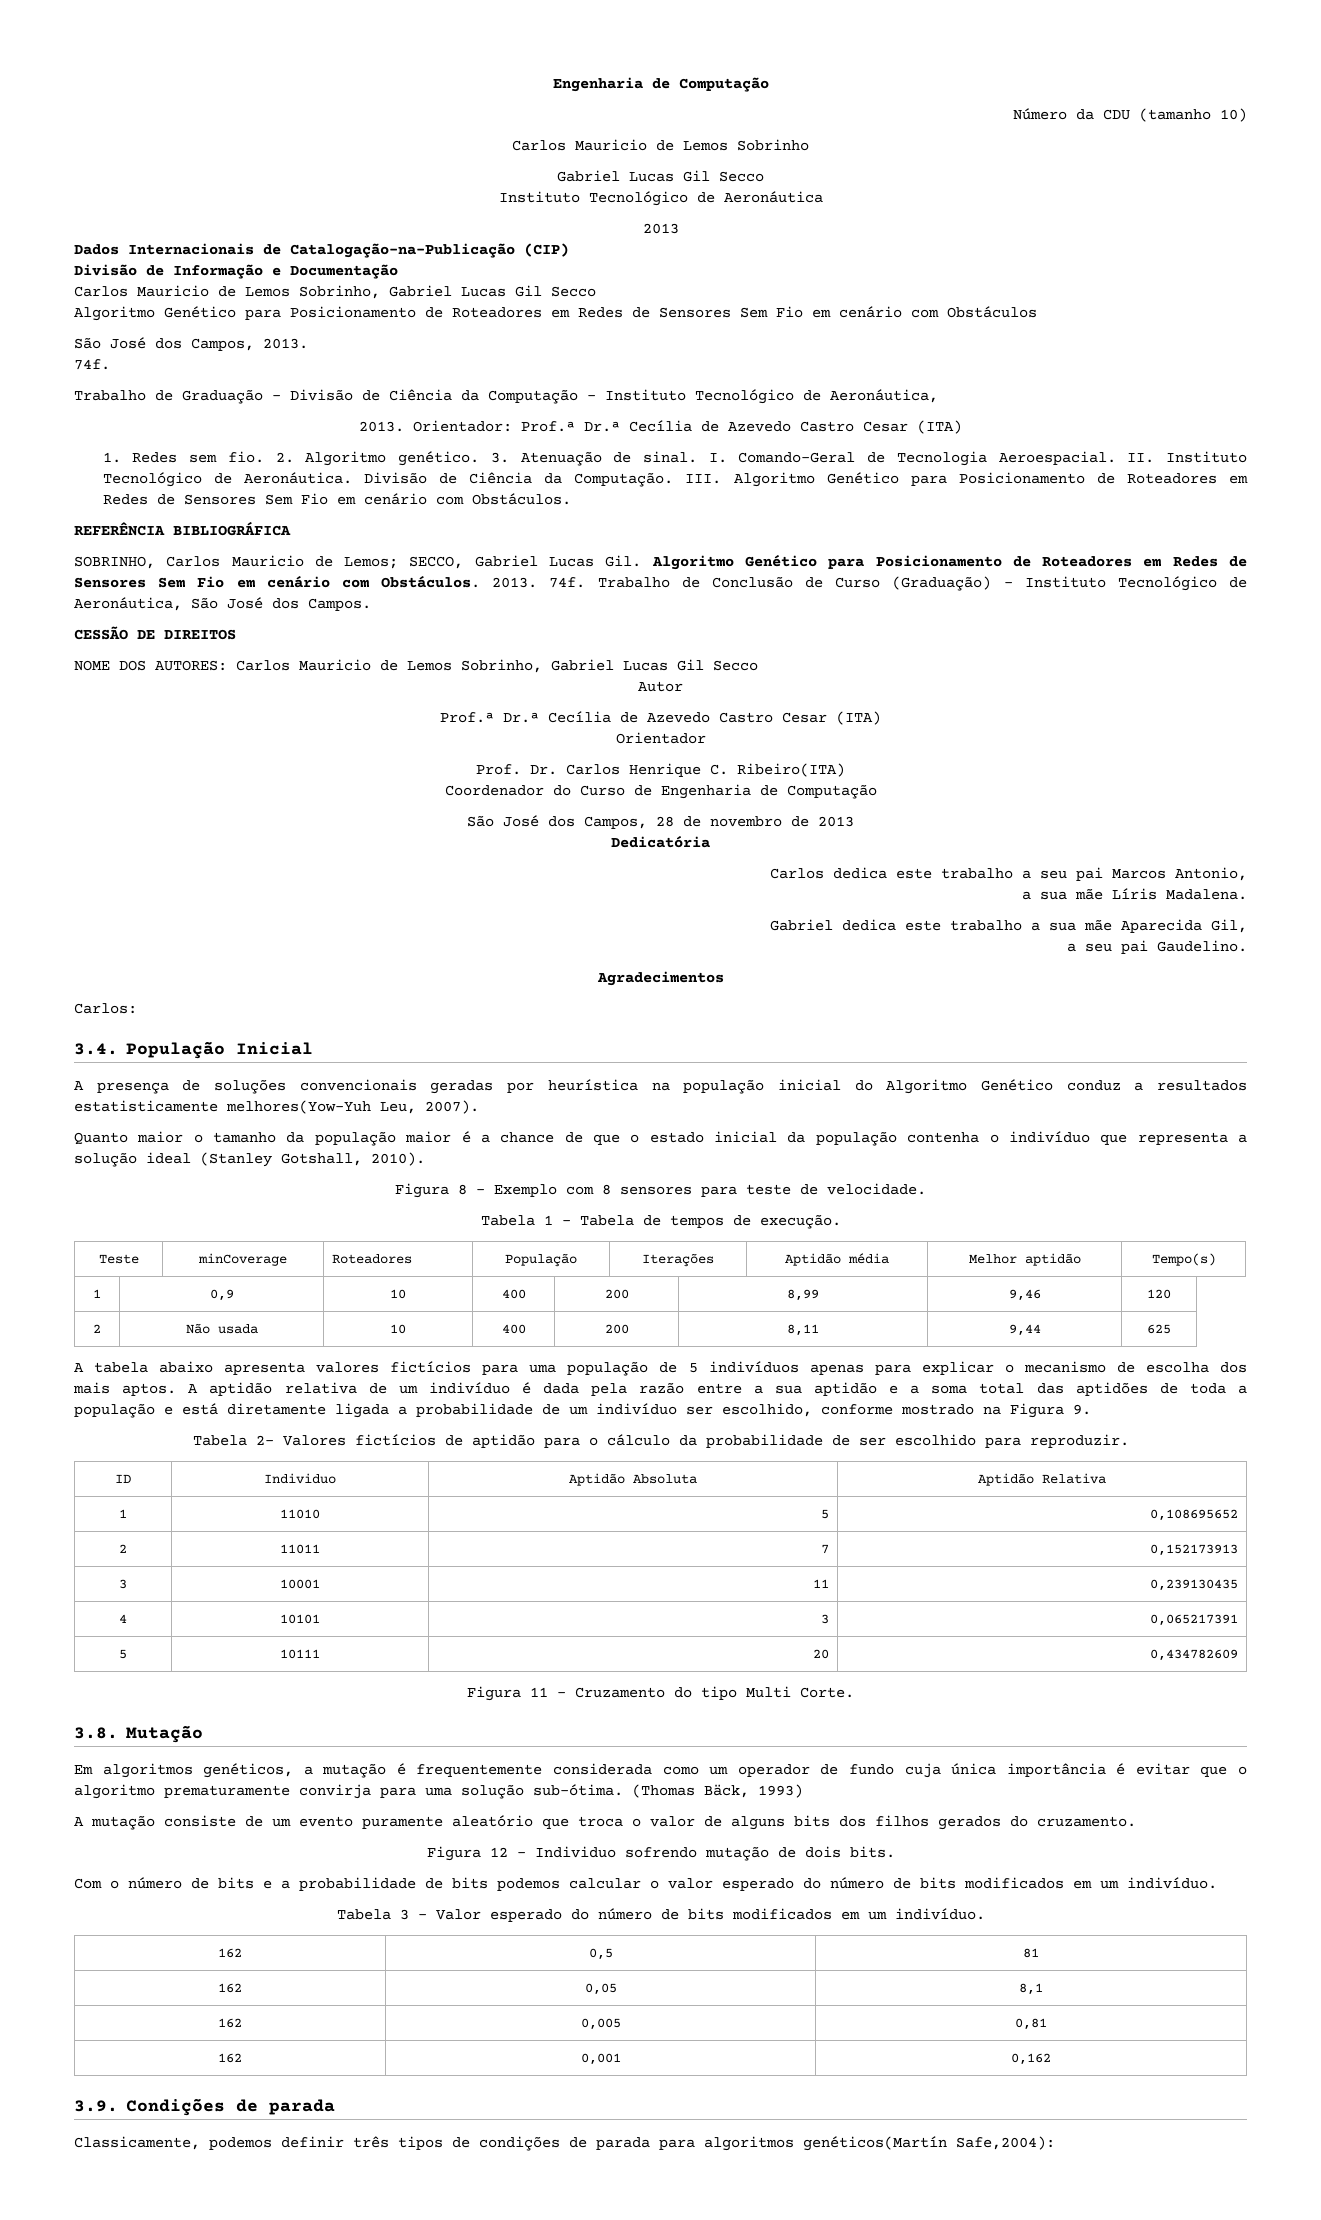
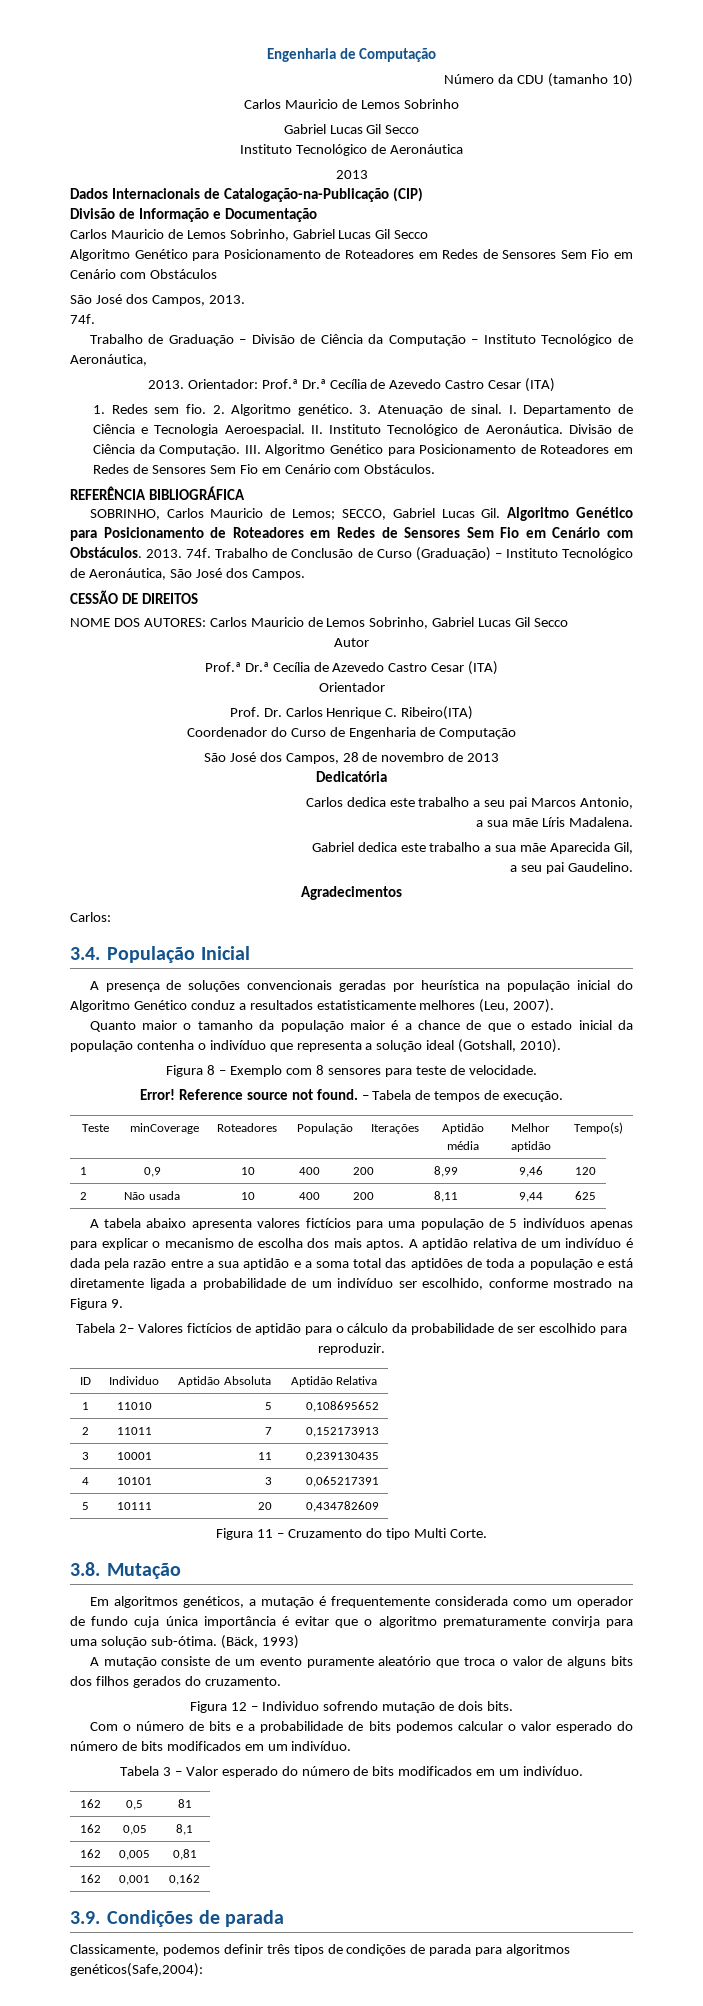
- Algoritmo Genético para Posicionamento de Roteadores em Redes de Sensores Sem Fio em cenário com Obstáculos
+ Algoritmo Genético para Posicionamento de Roteadores em Redes de Sensores Sem Fio em Cenário com Obstáculos
- I. Comando-Geral de Tecnologia Aeroespacial.
+ I. Departamento de Ciência e Tecnologia Aeroespacial.
- III. Algoritmo Genético para Posicionamento de Roteadores em Redes de Sensores Sem Fio em cenário com Obstáculos.
+ III. Algoritmo Genético para Posicionamento de Roteadores em Redes de Sensores Sem Fio em Cenário com Obstáculos.
- SOBRINHO, Carlos Mauricio de Lemos; SECCO, Gabriel Lucas Gil. Algoritmo Genético para Posicionamento de Roteadores em Redes de Sensores Sem Fio em cenário com Obstáculos.
+ SOBRINHO, Carlos Mauricio de Lemos; SECCO, Gabriel Lucas Gil. Algoritmo Genético para Posicionamento de Roteadores em Redes de Sensores Sem Fio em Cenário com Obstáculos.
- A presença de soluções convencionais geradas por heurística na população inicial do Algoritmo Genético conduz a resultados estatisticamente melhores(Yow-Yuh Leu, 2007).
+ A presença de soluções convencionais geradas por heurística na população inicial do Algoritmo Genético conduz a resultados estatisticamente melhores (Leu, 2007).
- Quanto maior o tamanho da população maior é a chance de que o estado inicial da população contenha o indivíduo que representa a solução ideal (Stanley Gotshall, 2010).
+ Quanto maior o tamanho da população maior é a chance de que o estado inicial da população contenha o indivíduo que representa a solução ideal (Gotshall, 2010).
- Tabela 1 – Tabela de tempos de execução.
+ Error! Reference source not found. – Tabela de tempos de execução.
- (Thomas Bäck, 1993)
+ (Bäck, 1993)
- Classicamente, podemos definir três tipos de condições de parada para algoritmos genéticos(Martín Safe,2004):
+ Classicamente, podemos definir três tipos de condições de parada para algoritmos genéticos(Safe,2004):

